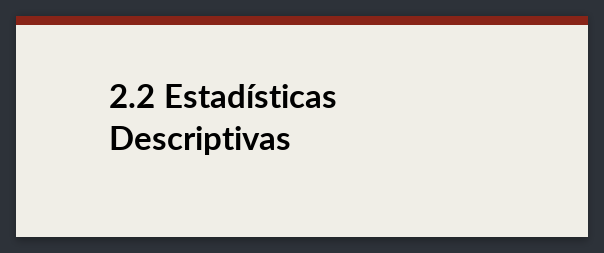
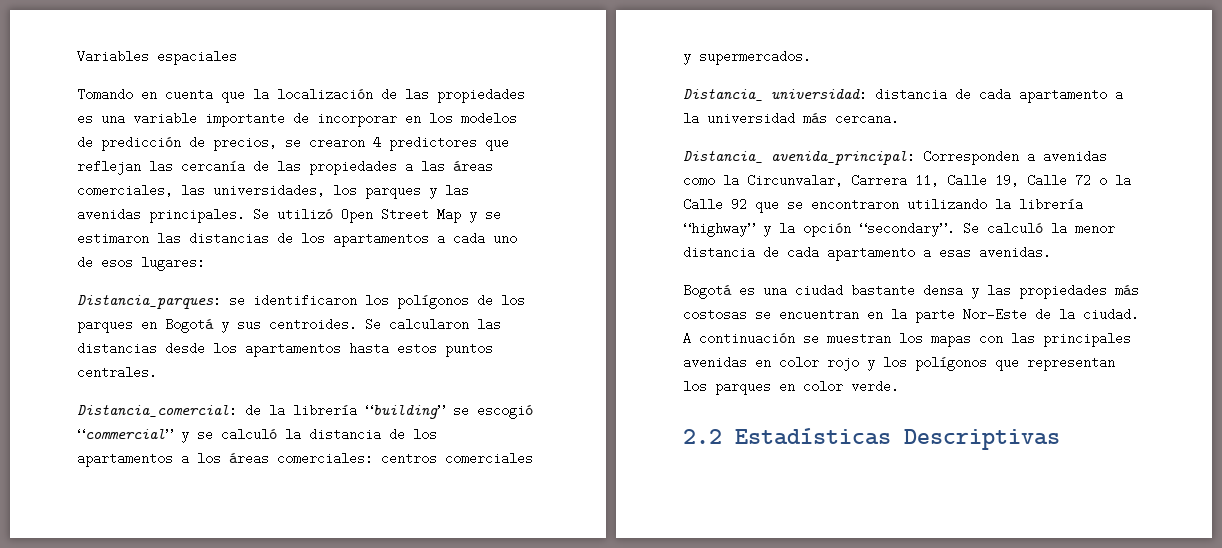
+ Variables espaciales
+ Tomando en cuenta que la localización de las propiedades es una variable importante de incorporar en los modelos de predicción de precios, se crearon 4 predictores que reflejan las cercanía de las propiedades a las áreas comerciales, las universidades, los parques y las avenidas principales. Se utilizó Open Street Map y se estimaron las distancias de los apartamentos a cada uno de esos lugares:
+ Distancia_parques: se identificaron los polígonos de los parques en Bogotá y sus centroides. Se calcularon las distancias desde los apartamentos hasta estos puntos centrales.
+ Distancia_comercial: de la librería “building” se escogió “commercial” y se calculó la distancia de los apartamentos a los áreas comerciales: centros comerciales y supermercados.
+ Distancia_ universidad: distancia de cada apartamento a la universidad más cercana.
+ Distancia_ avenida_principal: Corresponden a avenidas como la Circunvalar, Carrera 11, Calle 19, Calle 72 o la Calle 92 que se encontraron utilizando la librería “highway” y la opción “secondary”. Se calculó la menor distancia de cada apartamento a esas avenidas.
+ Bogotá es una ciudad bastante densa y las propiedades más costosas se encuentran en la parte Nor-Este de la ciudad. A continuación se muestran los mapas con las principales avenidas en color rojo y los polígonos que representan los parques en color verde.

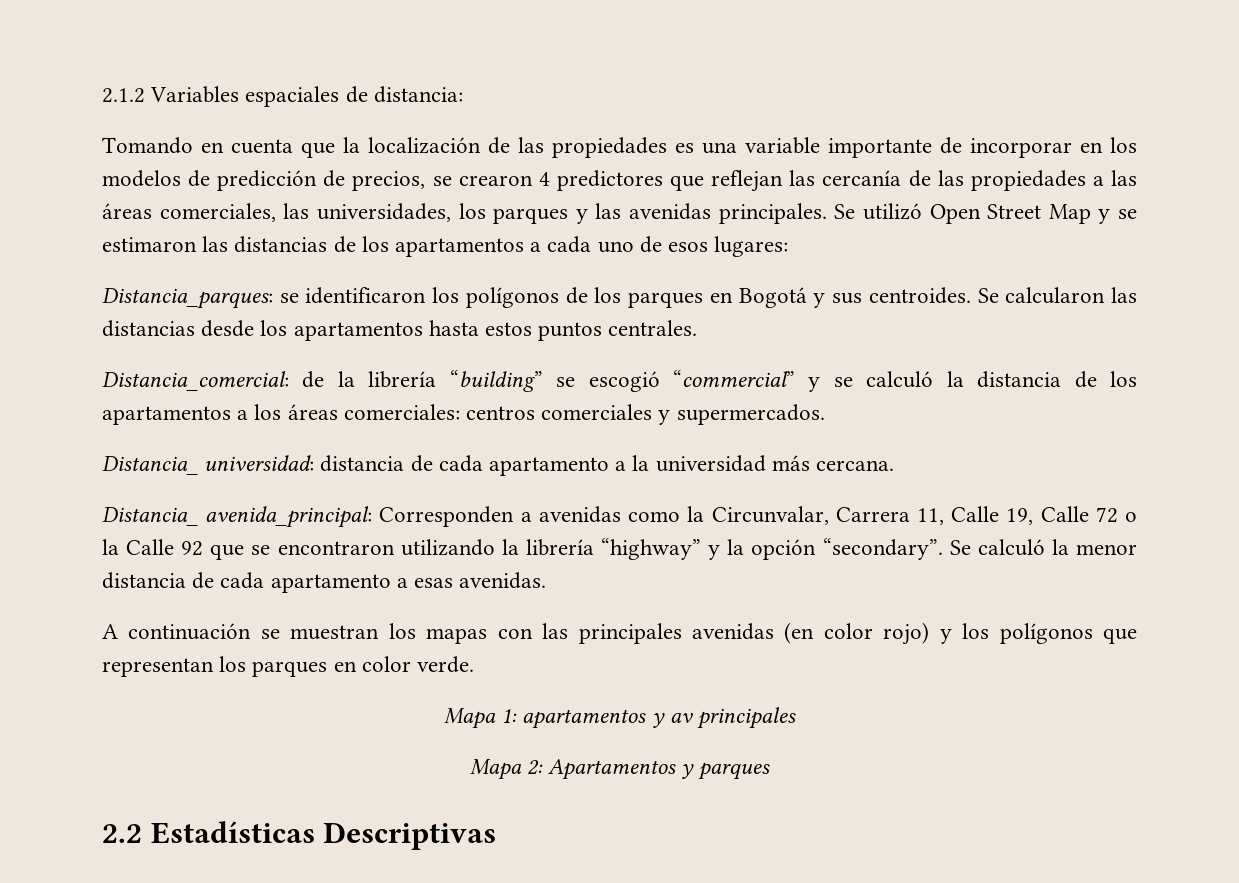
- Variables espaciales
+ 2.1.2 Variables espaciales de distancia:
- Bogotá es una ciudad bastante densa y las propiedades más costosas se encuentran en la parte Nor-Este de la ciudad. A continuación se muestran los mapas con las principales avenidas en color rojo y los polígonos que representan los parques en color verde.
+ A continuación se muestran los mapas con las principales avenidas (en color rojo) y los polígonos que representan los parques en color verde.
+ Mapa 1: apartamentos y av principales
+ Mapa 2: Apartamentos y parques

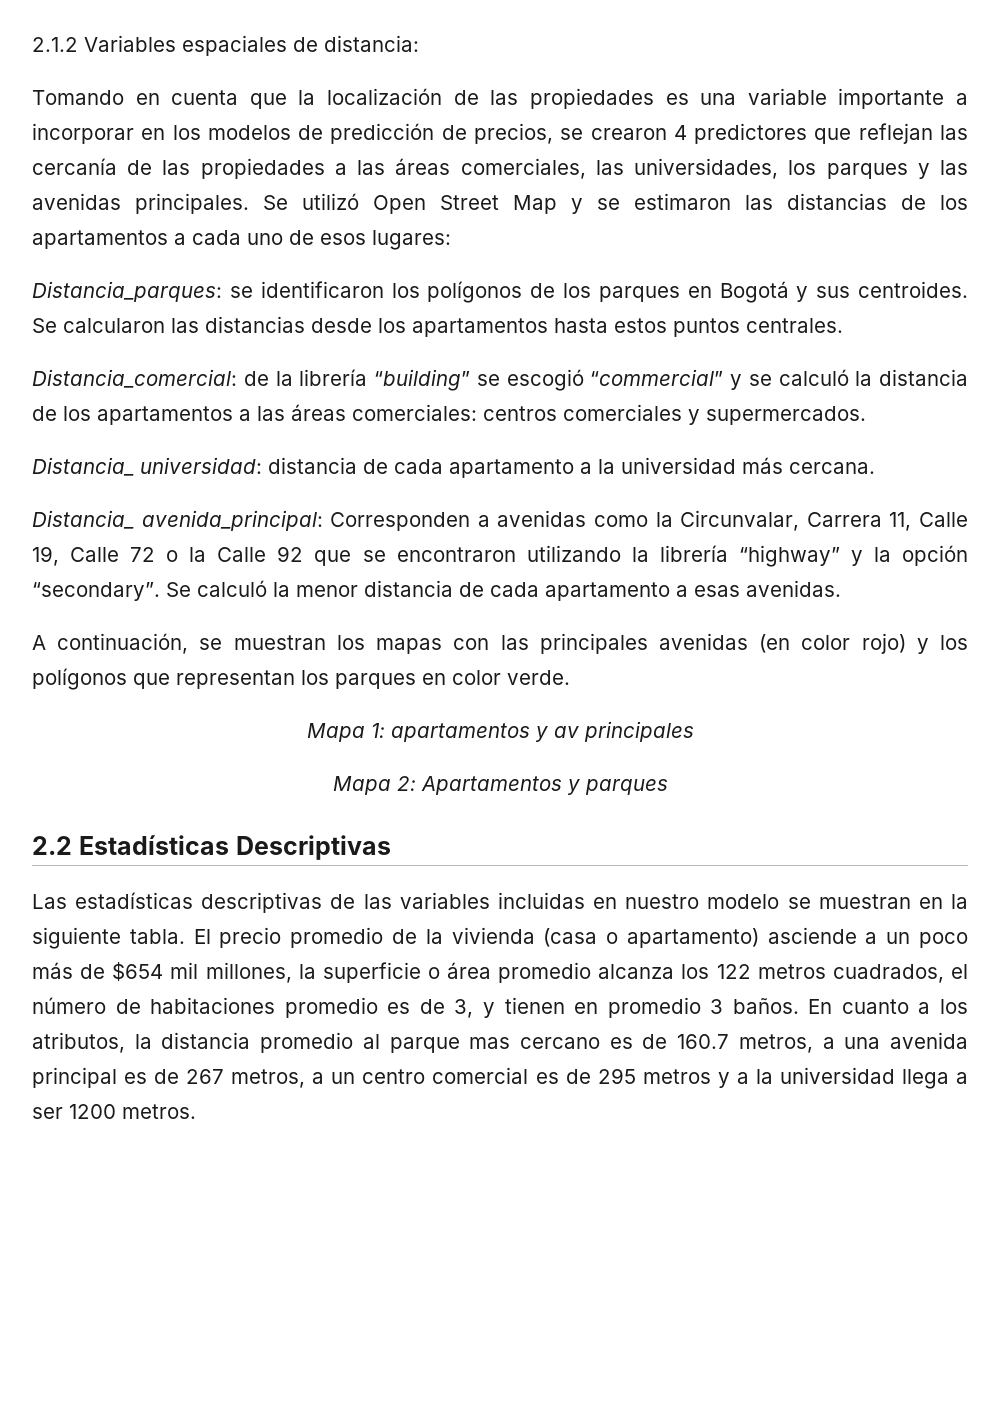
- Tomando en cuenta que la localización de las propiedades es una variable importante de incorporar en los modelos de predicción de precios, se crearon 4 predictores que reflejan las cercanía de las propiedades a las áreas comerciales, las universidades, los parques y las avenidas principales.
+ Tomando en cuenta que la localización de las propiedades es una variable importante a incorporar en los modelos de predicción de precios, se crearon 4 predictores que reflejan las cercanía de las propiedades a las áreas comerciales, las universidades, los parques y las avenidas principales.
- Distancia_comercial: de la librería “building” se escogió “commercial” y se calculó la distancia de los apartamentos a los áreas comerciales: centros comerciales y supermercados.
+ Distancia_comercial: de la librería “building” se escogió “commercial” y se calculó la distancia de los apartamentos a las áreas comerciales: centros comerciales y supermercados.
- A continuación se muestran los mapas con las principales avenidas (en color rojo) y los polígonos que representan los parques en color verde.
+ A continuación, se muestran los mapas con las principales avenidas (en color rojo) y los polígonos que representan los parques en color verde.
+ Las estadísticas descriptivas de las variables incluidas en nuestro modelo se muestran en la siguiente tabla. El precio promedio de la vivienda (casa o apartamento) asciende a un poco más de $654 mil millones, la superficie o área promedio alcanza los 122 metros cuadrados, el número de habitaciones promedio es de 3, y tienen en promedio 3 baños. En cuanto a los atributos, la distancia promedio al parque mas cercano es de 160.7 metros, a una avenida principal es de 267 metros, a un centro comercial es de 295 metros y a la universidad llega a ser 1200 metros.

